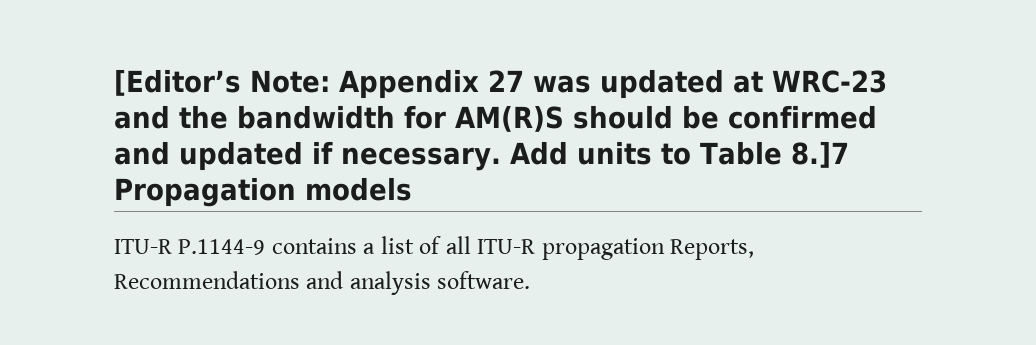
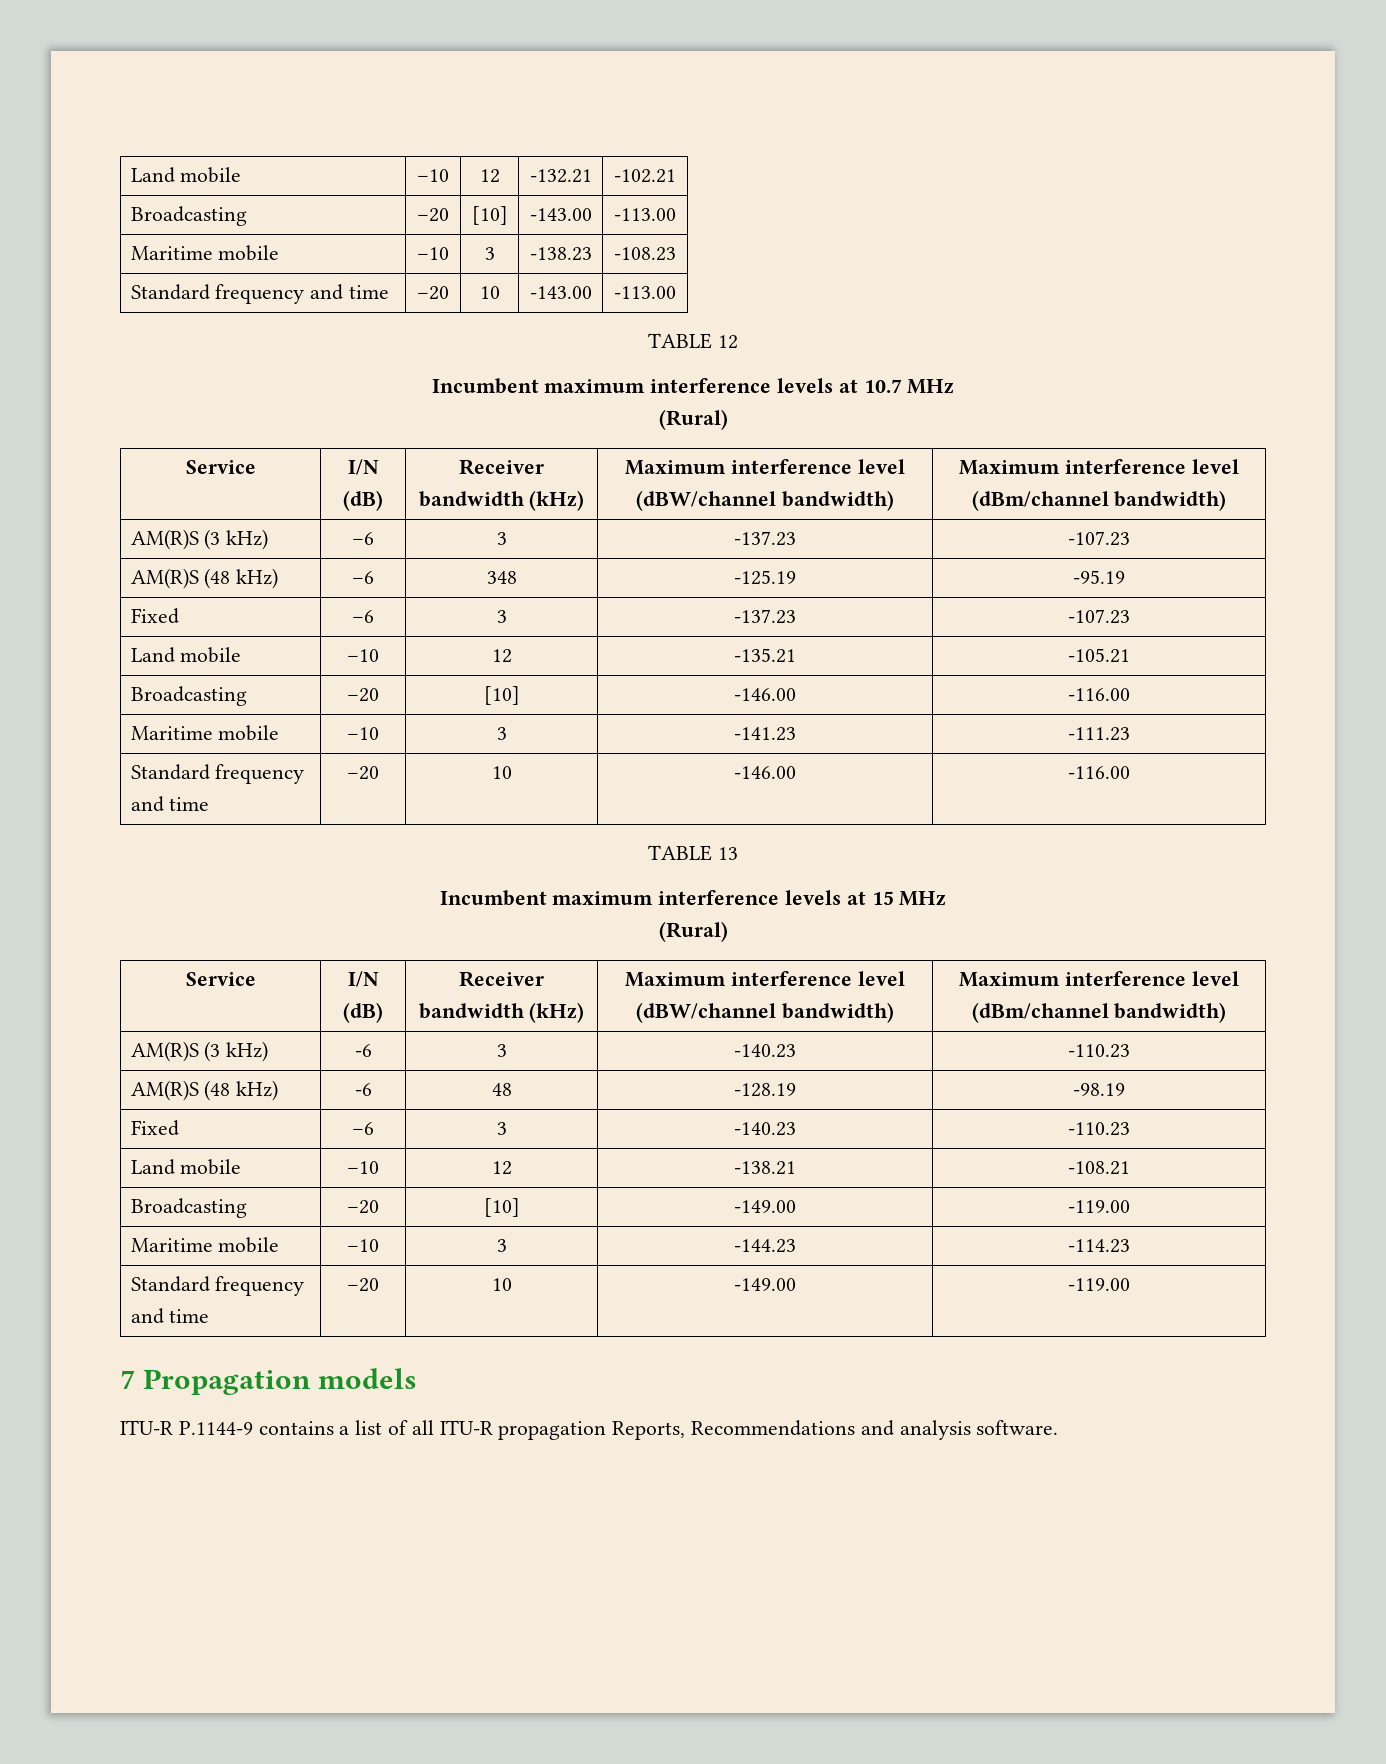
- [Editor’s Note: Appendix 27 was updated at WRC-23 and the bandwidth for AM(R)S should be confirmed and updated if necessary. Add units to Table 8.]7 Propagation models
+ Land mobile | –10 | 12 | -132.21 | -102.21
+ Broadcasting | –20 | [10] | -143.00 | -113.00
+ Maritime mobile | –10 | 3 | -138.23 | -108.23
+ Standard frequency and time | –20 | 10 | -143.00 | -113.00
+ TABLE 12
+ Incumbent maximum interference levels at 10.7 MHz
+ (Rural)
+ Service | I/N (dB) | Receiver bandwidth (kHz) | Maximum interference level (dBW/channel bandwidth) | Maximum interference level (dBm/channel bandwidth)
+ AM(R)S (3 kHz) | –6 | 3 | -137.23 | -107.23
+ AM(R)S (48 kHz) | –6 | 348 | -125.19 | -95.19
+ Fixed | –6 | 3 | -137.23 | -107.23
+ Land mobile | –10 | 12 | -135.21 | -105.21
+ Broadcasting | –20 | [10] | -146.00 | -116.00
+ Maritime mobile | –10 | 3 | -141.23 | -111.23
+ Standard frequency and time | –20 | 10 | -146.00 | -116.00
+ TABLE 13
+ Incumbent maximum interference levels at 15 MHz
+ (Rural)
+ Service | I/N (dB) | Receiver bandwidth (kHz) | Maximum interference level (dBW/channel bandwidth) | Maximum interference level (dBm/channel bandwidth)
+ AM(R)S (3 kHz) | -6 | 3 | -140.23 | -110.23
+ AM(R)S (48 kHz) | -6 | 48 | -128.19 | -98.19
+ Fixed | –6 | 3 | -140.23 | -110.23
+ Land mobile | –10 | 12 | -138.21 | -108.21
+ Broadcasting | –20 | [10] | -149.00 | -119.00
+ Maritime mobile | –10 | 3 | -144.23 | -114.23
+ Standard frequency and time | –20 | 10 | -149.00 | -119.00
+ 7 Propagation models

